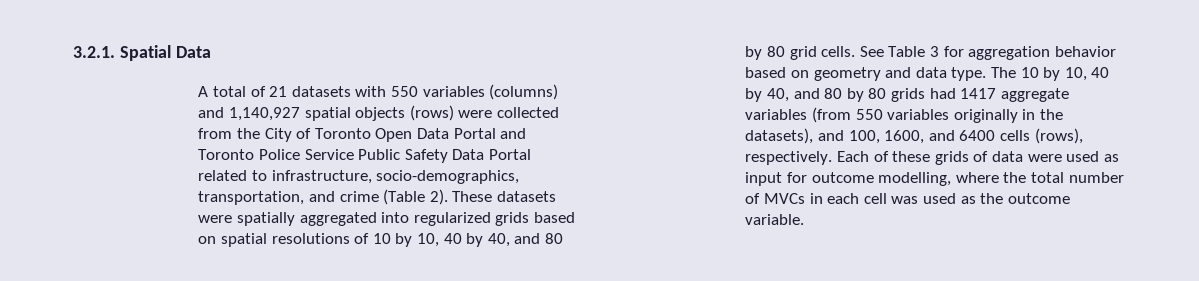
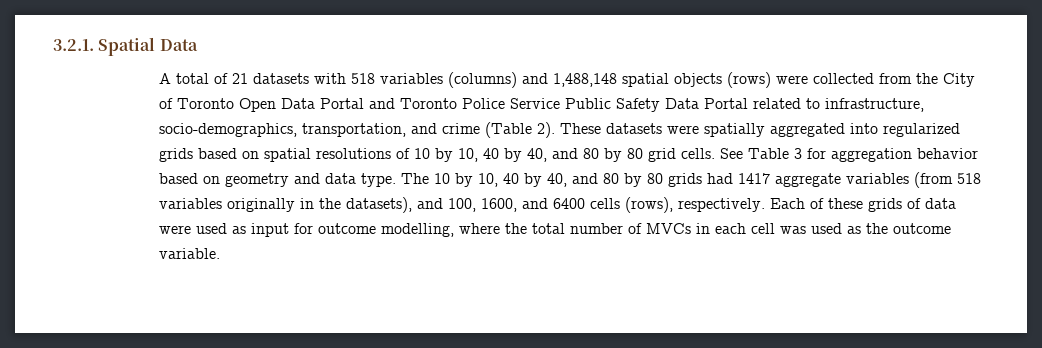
- A total of 21 datasets with 550 variables (columns) and 1,140,927 spatial objects (rows) were collected from the City of Toronto Open Data Portal and Toronto Police Service Public Safety Data Portal related to infrastructure, socio-demographics, transportation, and crime (Table 2).
+ A total of 21 datasets with 518 variables (columns) and 1,488,148 spatial objects (rows) were collected from the City of Toronto Open Data Portal and Toronto Police Service Public Safety Data Portal related to infrastructure, socio-demographics, transportation, and crime (Table 2).
- The 10 by 10, 40 by 40, and 80 by 80 grids had 1417 aggregate variables (from 550 variables originally in the datasets), and 100, 1600, and 6400 cells (rows), respectively.
+ The 10 by 10, 40 by 40, and 80 by 80 grids had 1417 aggregate variables (from 518 variables originally in the datasets), and 100, 1600, and 6400 cells (rows), respectively.

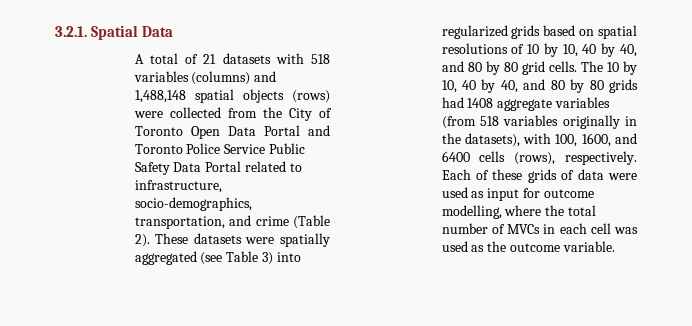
- These datasets were spatially aggregated into regularized grids based on spatial resolutions of 10 by 10, 40 by 40, and 80 by 80 grid cells.
+ These datasets were spatially aggregated (see Table 3) into regularized grids based on spatial resolutions of 10 by 10, 40 by 40, and 80 by 80 grid cells.
- See Table 3 for aggregation behavior based on geometry and data type.
- The 10 by 10, 40 by 40, and 80 by 80 grids had 1417 aggregate variables (from 518 variables originally in the datasets), and 100, 1600, and 6400 cells (rows), respectively.
+ The 10 by 10, 40 by 40, and 80 by 80 grids had 1408 aggregate variables (from 518 variables originally in the datasets), with 100, 1600, and 6400 cells (rows), respectively.

